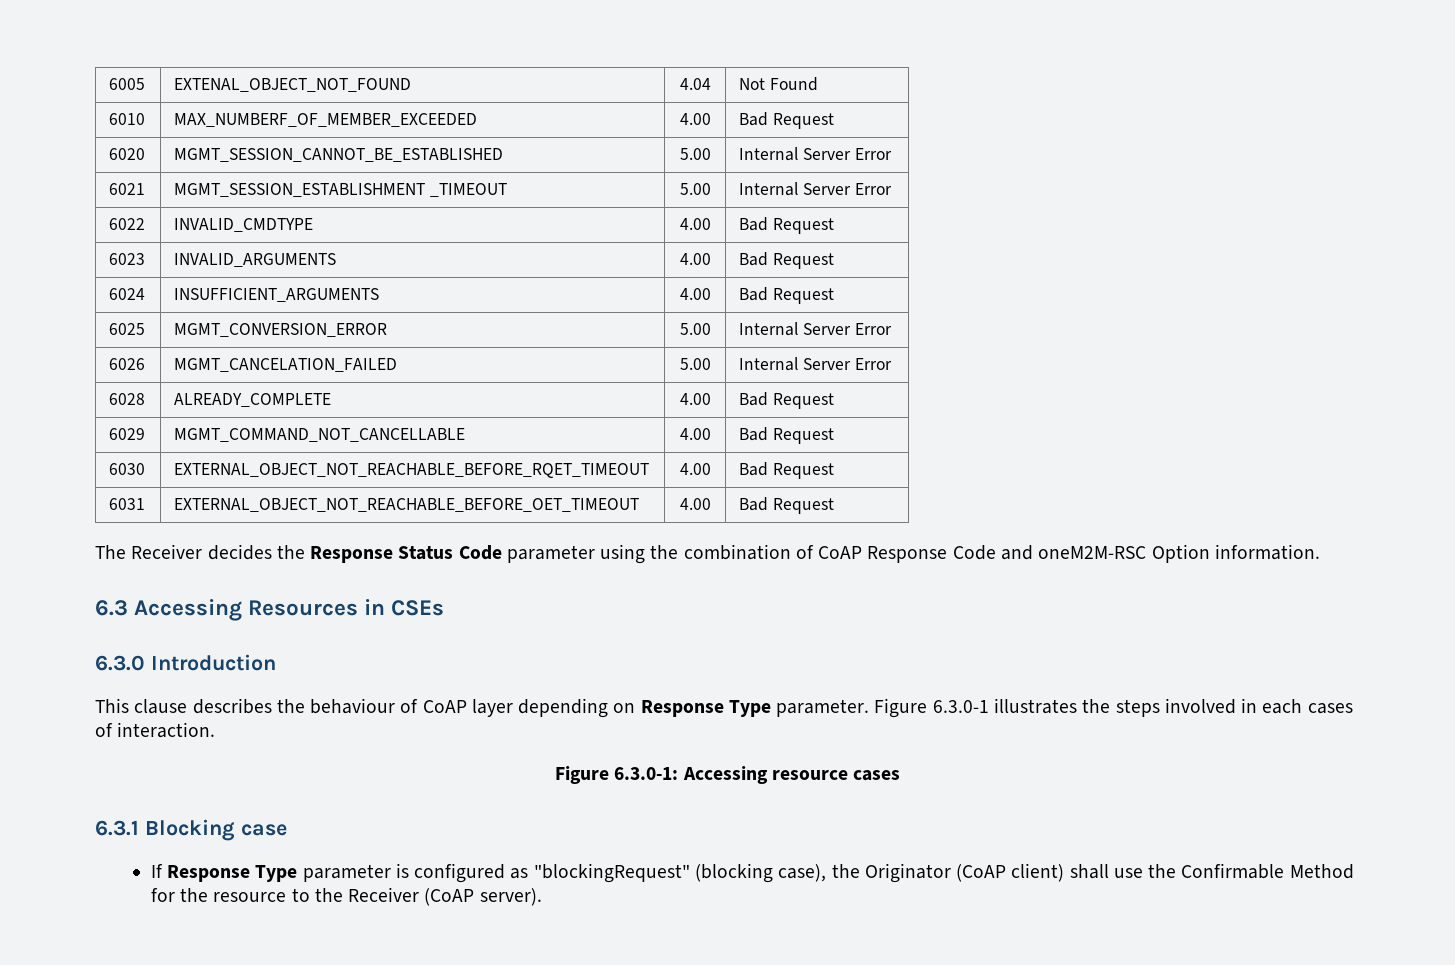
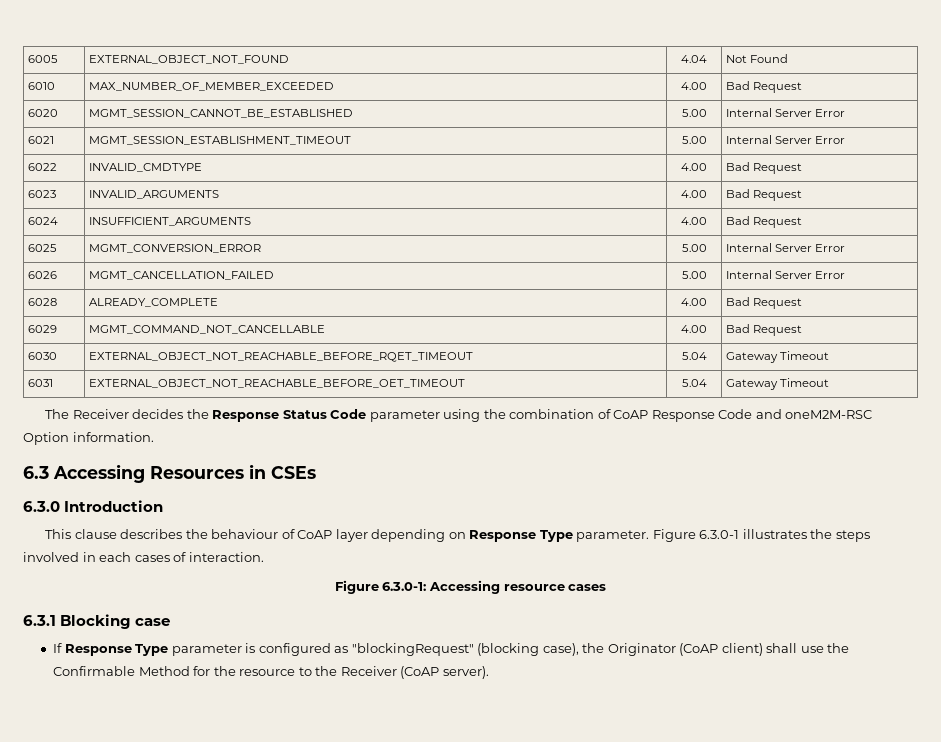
- 6005 | EXTENAL_OBJECT_NOT_FOUND | 4.04 | Not Found
+ 6005 | EXTERNAL_OBJECT_NOT_FOUND | 4.04 | Not Found
- 6010 | MAX_NUMBERF_OF_MEMBER_EXCEEDED | 4.00 | Bad Request
+ 6010 | MAX_NUMBER_OF_MEMBER_EXCEEDED | 4.00 | Bad Request
- 6021 | MGMT_SESSION_ESTABLISHMENT _TIMEOUT | 5.00 | Internal Server Error
+ 6021 | MGMT_SESSION_ESTABLISHMENT_TIMEOUT | 5.00 | Internal Server Error
- 6026 | MGMT_CANCELATION_FAILED | 5.00 | Internal Server Error
+ 6026 | MGMT_CANCELLATION_FAILED | 5.00 | Internal Server Error
- 6030 | EXTERNAL_OBJECT_NOT_REACHABLE_BEFORE_RQET_TIMEOUT | 4.00 | Bad Request
+ 6030 | EXTERNAL_OBJECT_NOT_REACHABLE_BEFORE_RQET_TIMEOUT | 5.04 | Gateway Timeout
- 6031 | EXTERNAL_OBJECT_NOT_REACHABLE_BEFORE_OET_TIMEOUT | 4.00 | Bad Request
+ 6031 | EXTERNAL_OBJECT_NOT_REACHABLE_BEFORE_OET_TIMEOUT | 5.04 | Gateway Timeout

